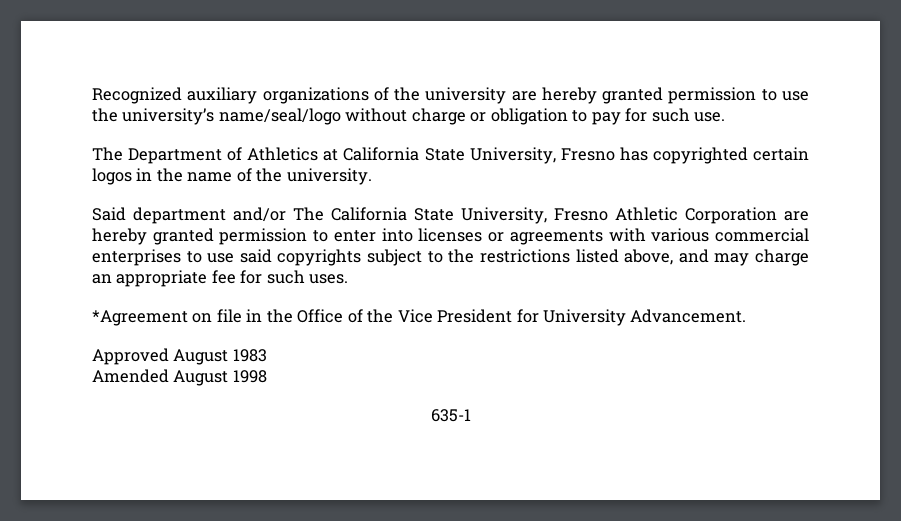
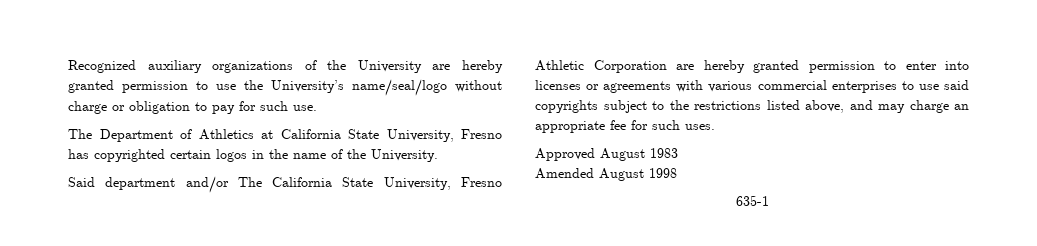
- Recognized auxiliary organizations of the university are hereby granted permission to use the university’s name/seal/logo without charge or obligation to pay for such use.
+ Recognized auxiliary organizations of the University are hereby granted permission to use the University’s name/seal/logo without charge or obligation to pay for such use.
- The Department of Athletics at California State University, Fresno has copyrighted certain logos in the name of the university.
+ The Department of Athletics at California State University, Fresno has copyrighted certain logos in the name of the University.
- *Agreement on file in the Office of the Vice President for University Advancement.

